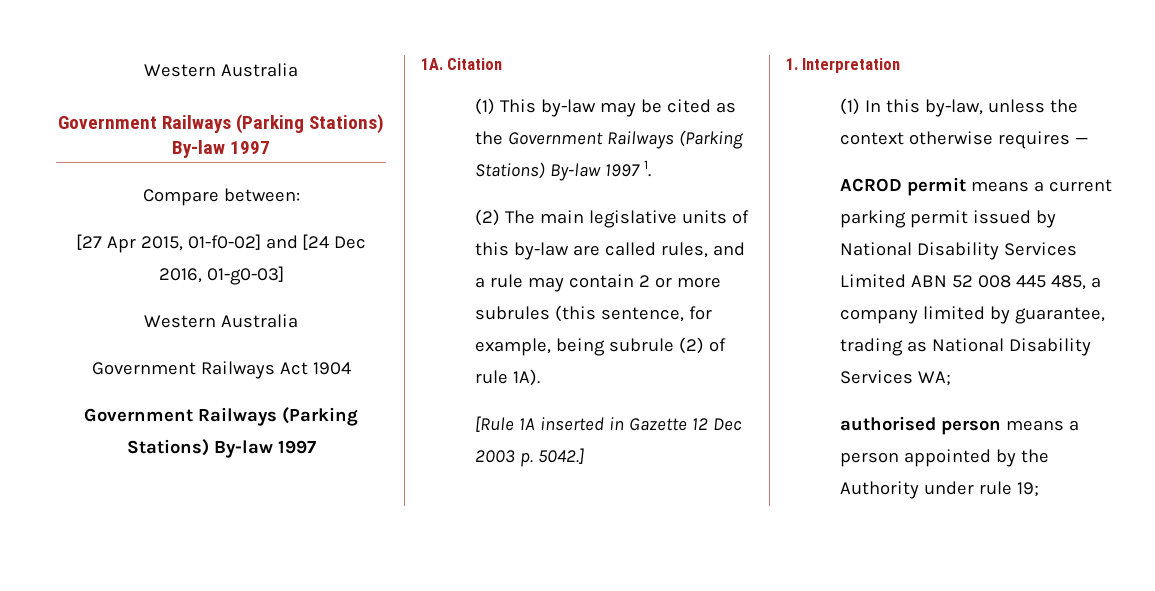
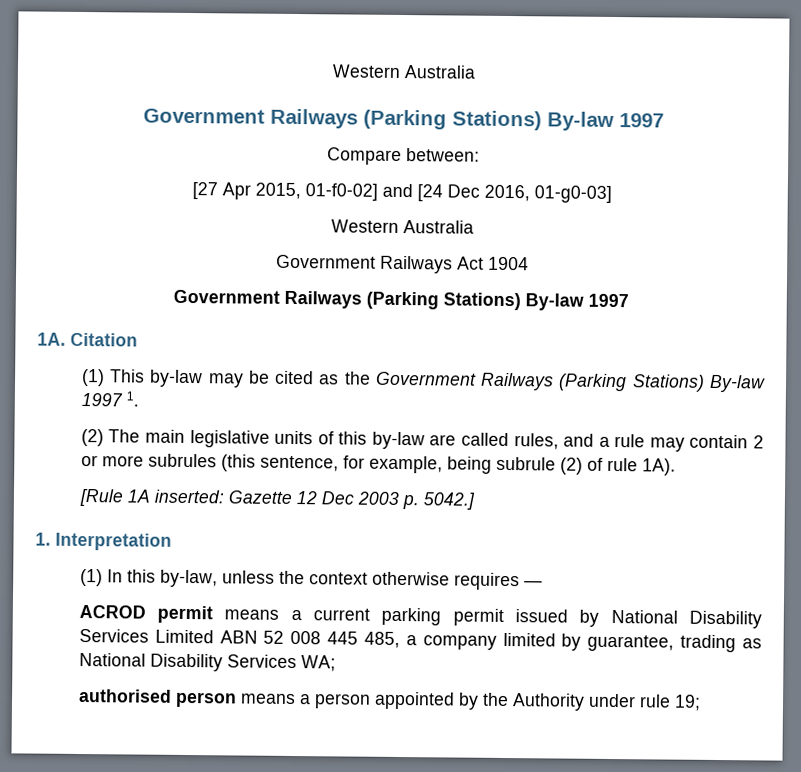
- [Rule 1A inserted in Gazette 12 Dec 2003 p. 5042.]
+ [Rule 1A inserted: Gazette 12 Dec 2003 p. 5042.]

